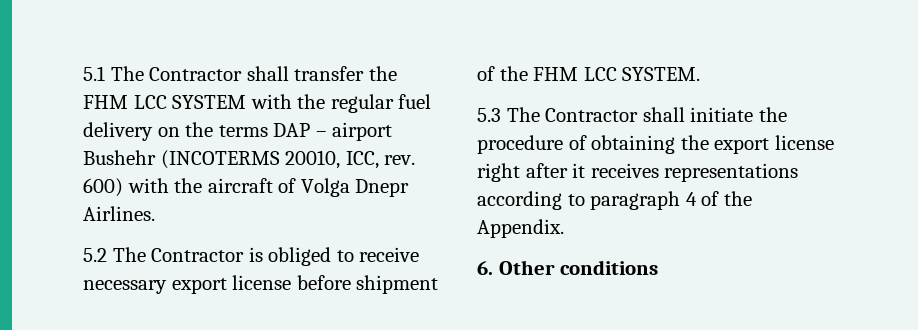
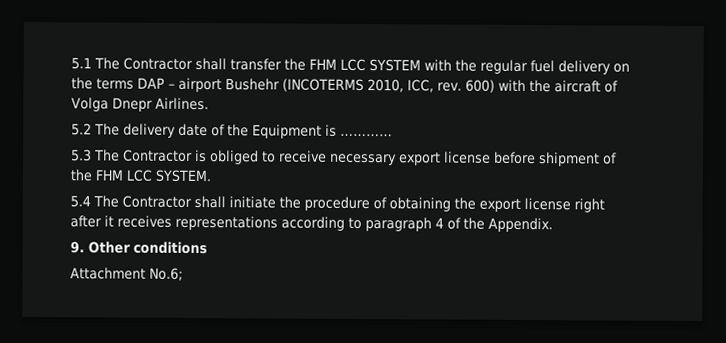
- 5.1 The Contractor shall transfer the FHM LCC SYSTEM with the regular fuel delivery on the terms DAP – airport Bushehr (INCOTERMS 20010, ICC, rev.
+ 5.1 The Contractor shall transfer the FHM LCC SYSTEM with the regular fuel delivery on the terms DAP – airport Bushehr (INCOTERMS 2010, ICC, rev.
- 5.2 The Contractor is obliged to receive necessary export license before shipment of the FHM LCC SYSTEM.
+ 5.2 The delivery date of the Equipment is …………
+ 5.3 The Contractor is obliged to receive necessary export license before shipment of the FHM LCC SYSTEM.
- 5.3 The Contractor shall initiate the procedure of obtaining the export license right after it receives representations according to paragraph 4 of the Appendix.
+ 5.4 The Contractor shall initiate the procedure of obtaining the export license right after it receives representations according to paragraph 4 of the Appendix.
- 6. Other conditions
+ 9. Other conditions
+ Attachment No.6;

